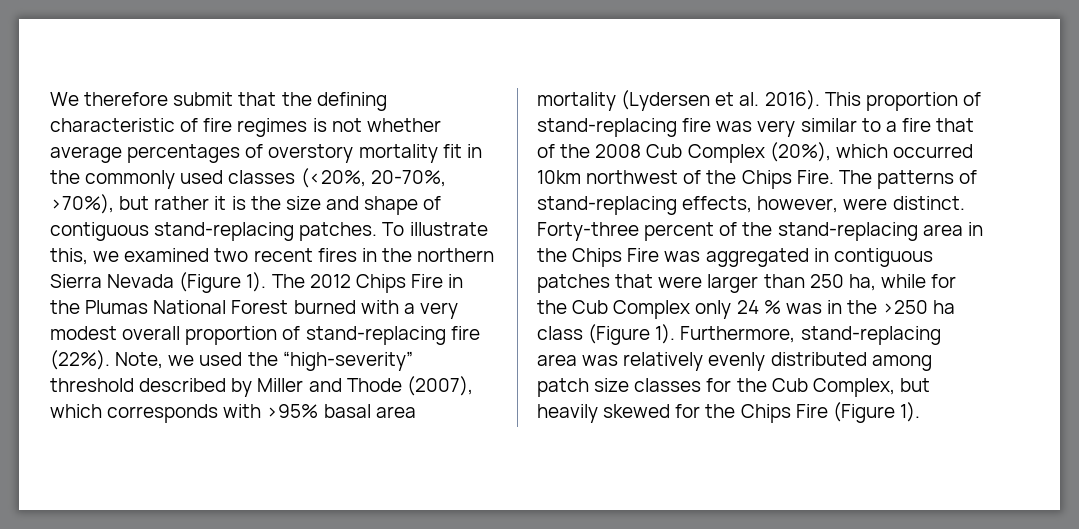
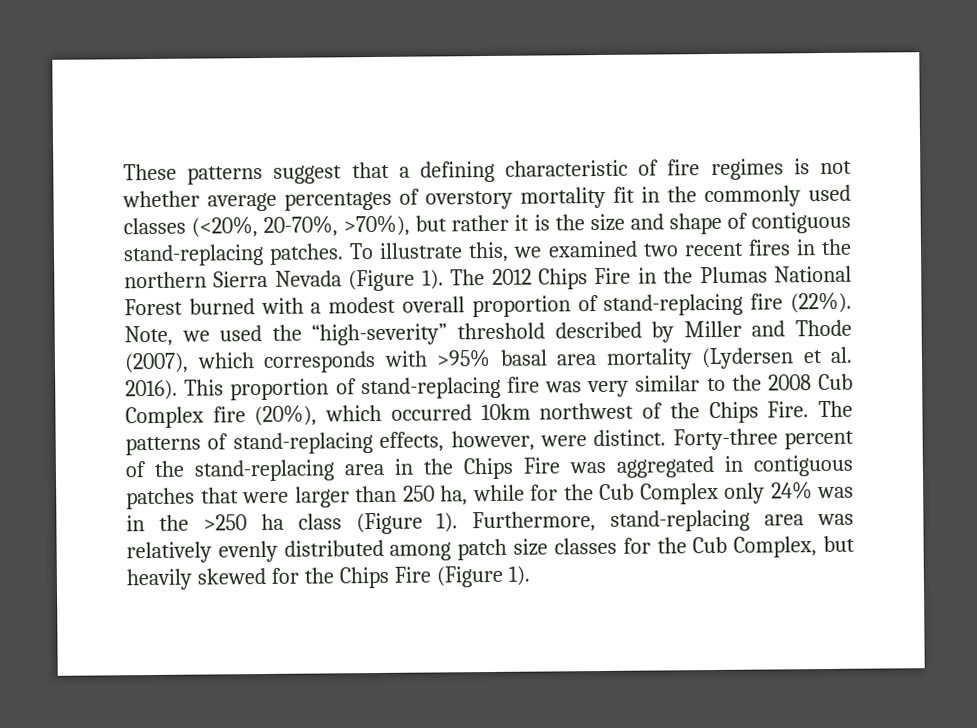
- We therefore submit that the defining characteristic of fire regimes is not whether average percentages of overstory mortality fit in the commonly used classes (<20%, 20-70%, >70%), but rather it is the size and shape of contiguous stand-replacing patches.
+ These patterns suggest that a defining characteristic of fire regimes is not whether average percentages of overstory mortality fit in the commonly used classes (<20%, 20-70%, >70%), but rather it is the size and shape of contiguous stand-replacing patches.
- The 2012 Chips Fire in the Plumas National Forest burned with a very modest overall proportion of stand-replacing fire (22%).
+ The 2012 Chips Fire in the Plumas National Forest burned with a modest overall proportion of stand-replacing fire (22%).
- This proportion of stand-replacing fire was very similar to a fire that of the 2008 Cub Complex (20%), which occurred 10km northwest of the Chips Fire.
+ This proportion of stand-replacing fire was very similar to the 2008 Cub Complex fire (20%), which occurred 10km northwest of the Chips Fire.
- Forty-three percent of the stand-replacing area in the Chips Fire was aggregated in contiguous patches that were larger than 250 ha, while for the Cub Complex only 24 % was in the >250 ha class (Figure 1).
+ Forty-three percent of the stand-replacing area in the Chips Fire was aggregated in contiguous patches that were larger than 250 ha, while for the Cub Complex only 24% was in the >250 ha class (Figure 1).

